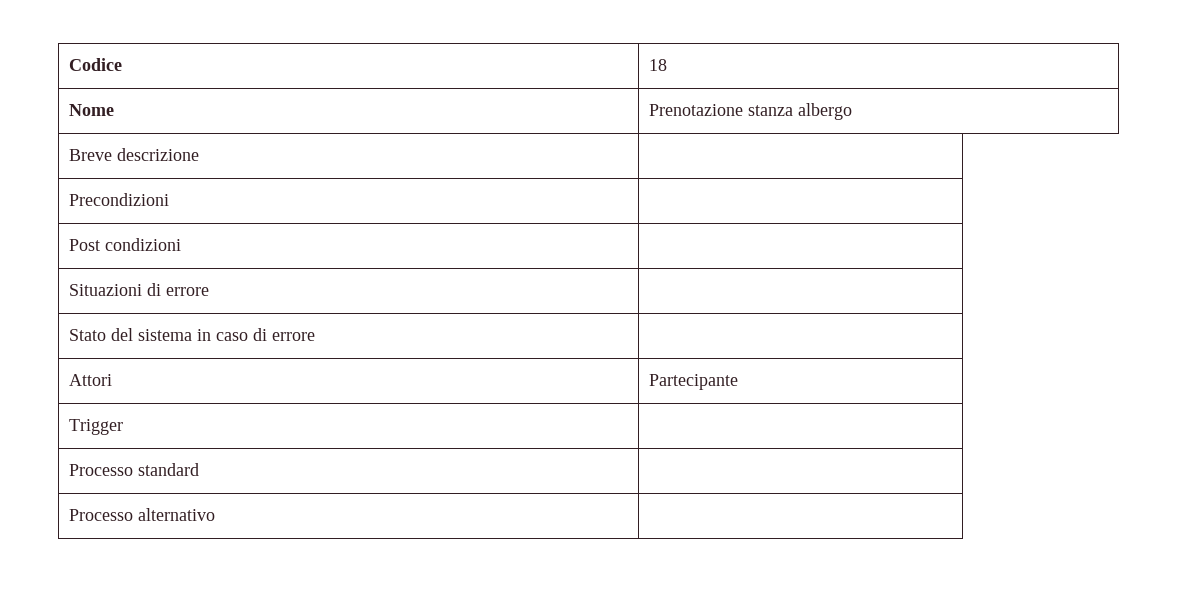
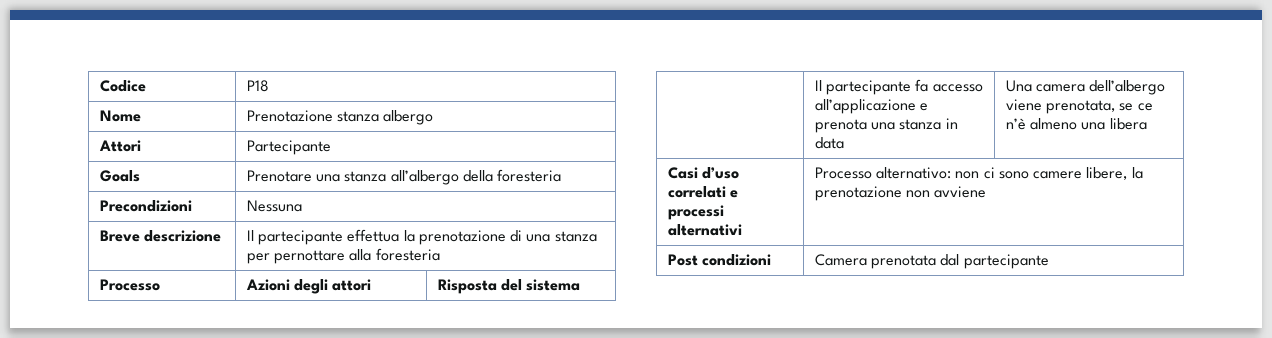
- Codice | 18
+ Codice | P18
- Breve descrizione |
- Precondizioni |
- Post condizioni |
- Situazioni di errore |
- Stato del sistema in caso di errore |
  Attori | Partecipante
- Trigger |
- Processo standard |
- Processo alternativo |
+ Goals | Prenotare una stanza all’albergo della foresteria
+ Precondizioni | Nessuna
+ Breve descrizione | Il partecipante effettua la prenotazione di una stanza per pernottare alla foresteria
+ Processo | Azioni degli attori | Risposta del sistema
+ | Il partecipante fa accesso all’applicazione e prenota una stanza in data | Una camera dell’albergo viene prenotata, se ce n’è almeno una libera
+ Casi d’uso correlati e processi alternativi | Processo alternativo: non ci sono camere libere, la prenotazione non avviene
+ Post condizioni | Camera prenotata dal partecipante

